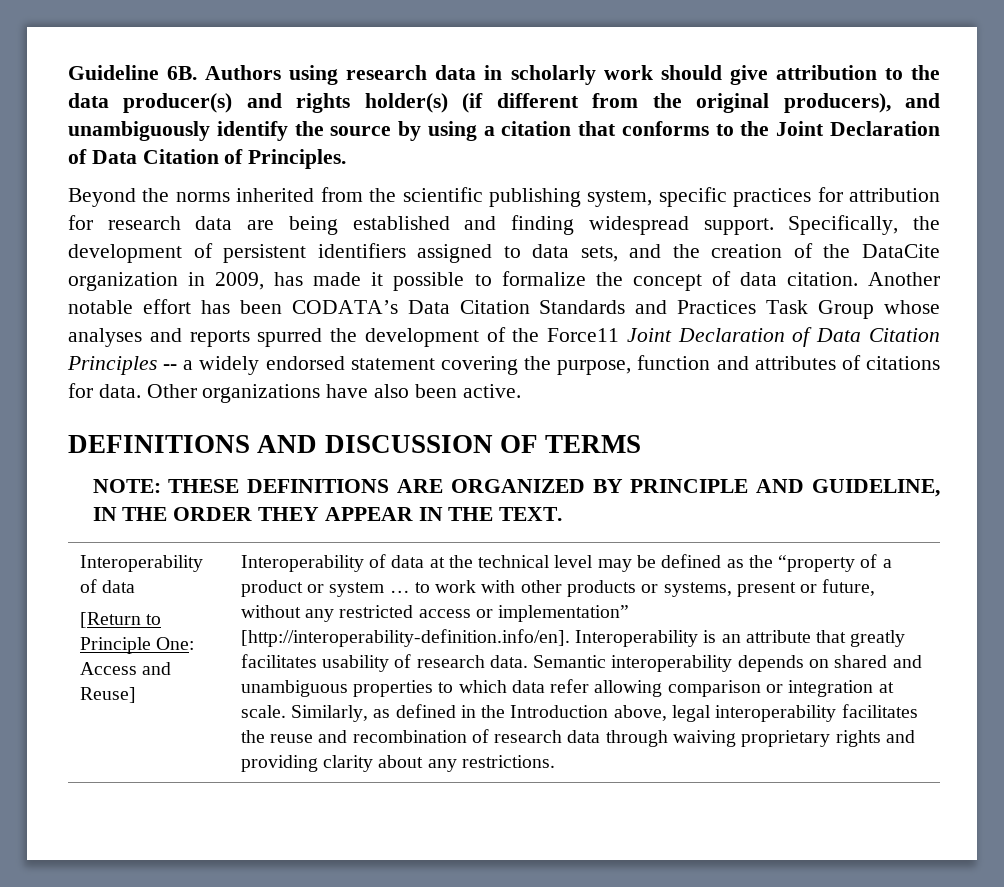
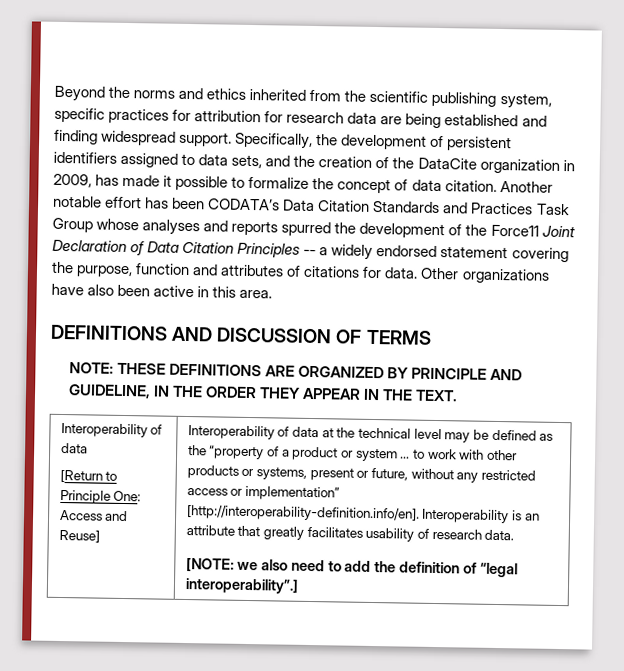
- Guideline 6B. Authors using research data in scholarly work should give attribution to the data producer(s) and rights holder(s) (if different from the original producers), and unambiguously identify the source by using a citation that conforms to the Joint Declaration of Data Citation of Principles.
- Beyond the norms inherited from the scientific publishing system, specific practices for attribution for research data are being established and finding widespread support.
+ Beyond the norms and ethics inherited from the scientific publishing system, specific practices for attribution for research data are being established and finding widespread support.
- Other organizations have also been active.
+ Other organizations have also been active in this area.
- Interoperability of data at the technical level may be defined as the “property of a product or system … to work with other products or systems, present or future, without any restricted access or implementation” [http://interoperability-definition.info/en]. Interoperability is an attribute that greatly facilitates usability of research data. Semantic interoperability depends on shared and unambiguous properties to which data refer allowing comparison or integration at scale. Similarly, as defined in the Introduction above, legal interoperability facilitates the reuse and recombination of research data through waiving proprietary rights and providing clarity about any restrictions.
+ Interoperability of data at the technical level may be defined as the “property of a product or system … to work with other products or systems, present or future, without any restricted access or implementation” [http://interoperability-definition.info/en]. Interoperability is an attribute that greatly facilitates usability of research data.
+ [NOTE: we also need to add the definition of “legal interoperability”.]

